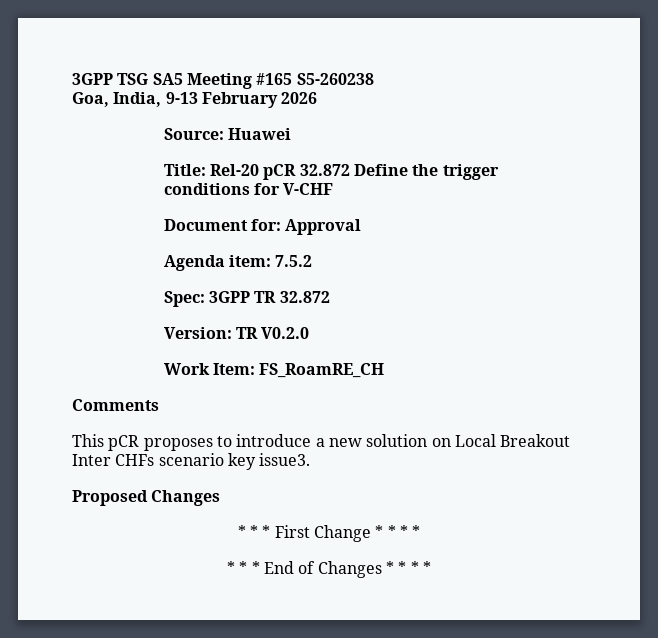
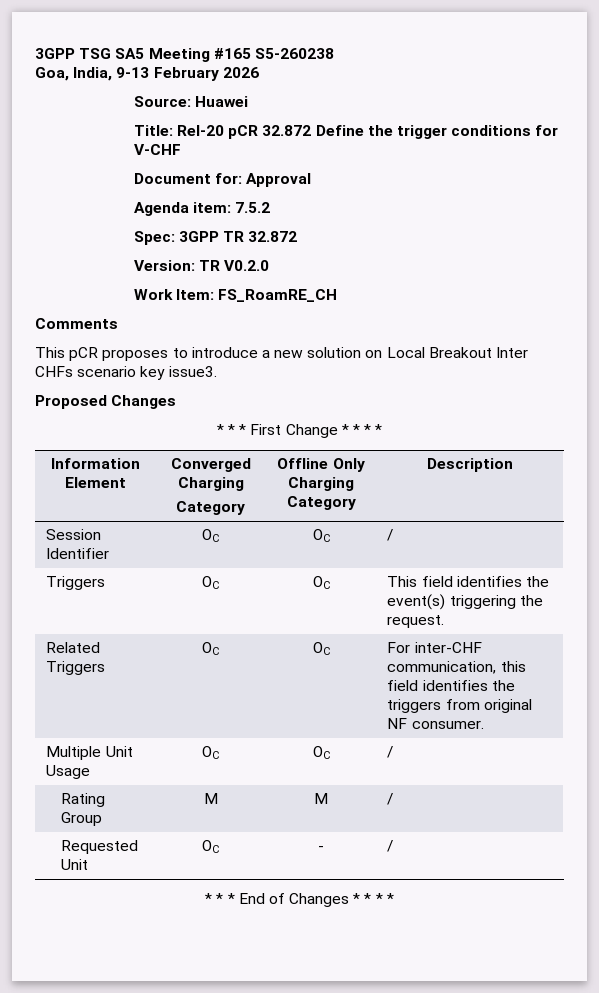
+ Information Element | Converged Charging
+ Category | Offline Only Charging Category | Description
+ Session Identifier | OC | OC | /
+ Triggers | OC | OC | This field identifies the event(s) triggering the request.
+ Related Triggers | OC | OC | For inter-CHF communication, this field identifies the triggers from original NF consumer.
+ Multiple Unit Usage | OC | OC | /
+ Rating Group | M | M | /
+ Requested Unit | OC | - | /

